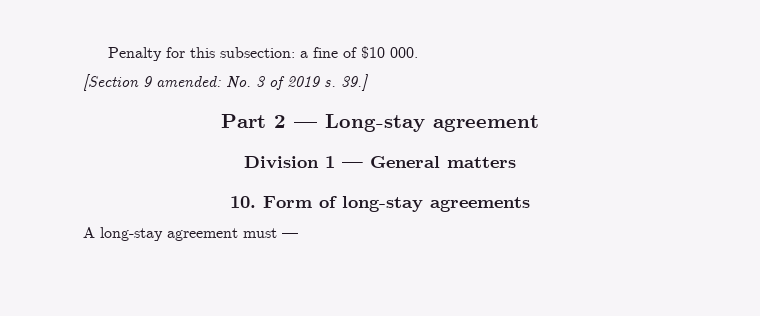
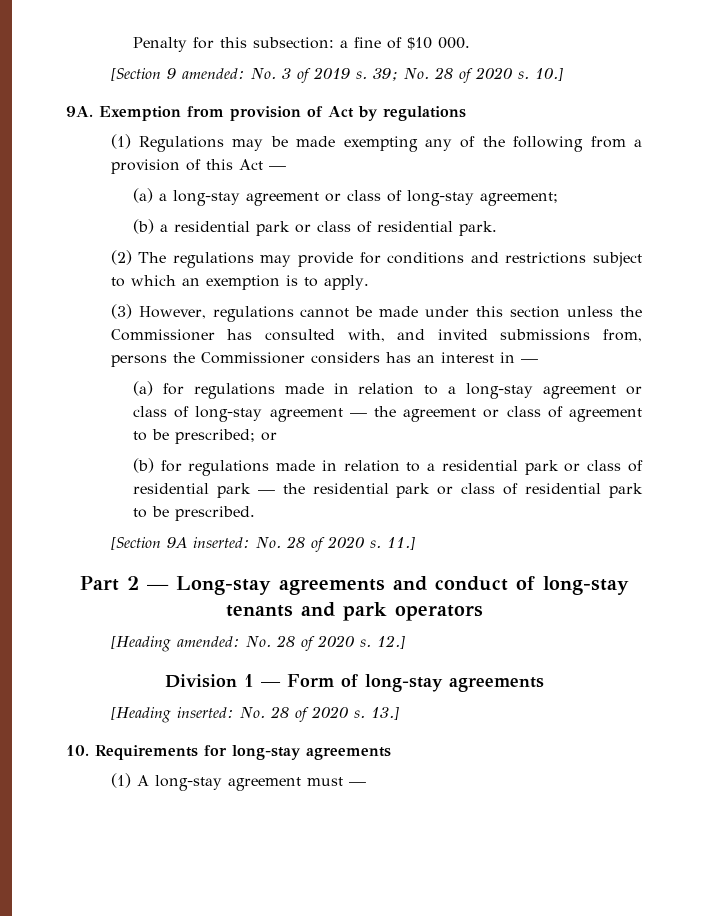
- 39.]
- Part 2 — Long-stay agreement
+ 39; No. 28 of 2020 s. 10.]
+ 9A. Exemption from provision of Act by regulations
+ (1) Regulations may be made exempting any of the following from a provision of this Act —
+ (a) a long-stay agreement or class of long-stay agreement;
+ (b) a residential park or class of residential park.
+ (2) The regulations may provide for conditions and restrictions subject to which an exemption is to apply.
+ (3) However, regulations cannot be made under this section unless the Commissioner has consulted with, and invited submissions from, persons the Commissioner considers has an interest in —
+ (a) for regulations made in relation to a long-stay agreement or class of long-stay agreement — the agreement or class of agreement to be prescribed; or
+ (b) for regulations made in relation to a residential park or class of residential park — the residential park or class of residential park to be prescribed.
+ [Section 9A inserted: No. 28 of 2020 s. 11.]
+ Part 2 — Long-stay agreements and conduct of long-stay tenants and park operators
+ [Heading amended: No. 28 of 2020 s. 12.]
- Division 1 — General matters
- 10. Form of long-stay agreements
+ Division 1 — Form of long-stay agreements
- A long-stay agreement must —
+ [Heading inserted: No. 28 of 2020 s. 13.]
+ 10. Requirements for long-stay agreements
+ (1) A long-stay agreement must —

